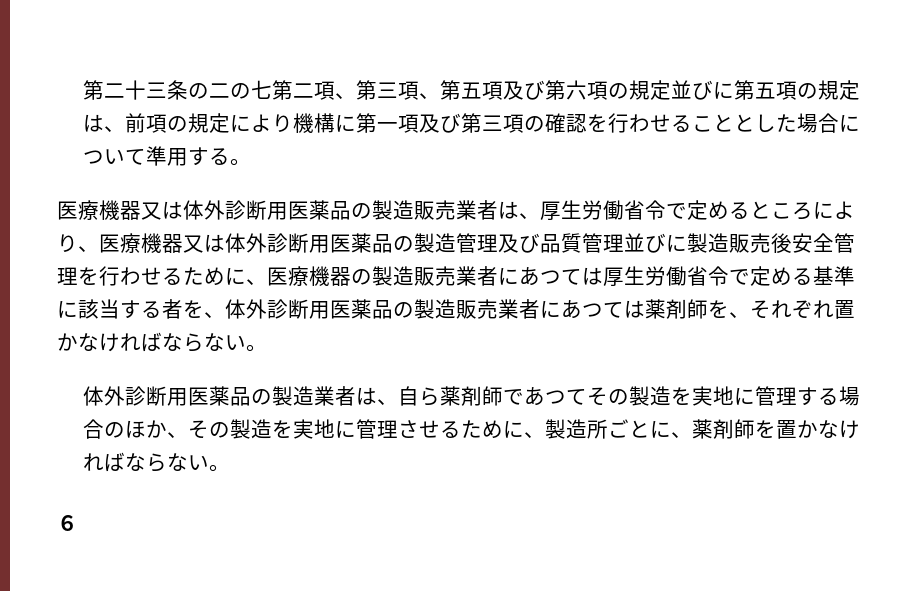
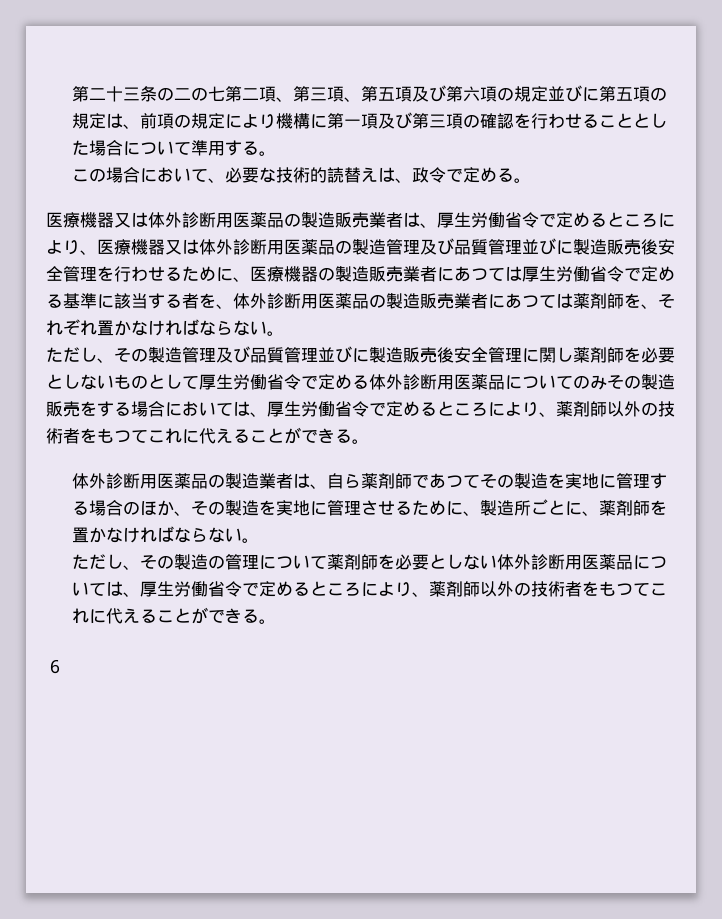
+ この場合において、必要な技術的読替えは、政令で定める。
+ ただし、その製造管理及び品質管理並びに製造販売後安全管理に関し薬剤師を必要としないものとして厚生労働省令で定める体外診断用医薬品についてのみその製造販売をする場合においては、厚生労働省令で定めるところにより、薬剤師以外の技術者をもつてこれに代えることができる。
+ ただし、その製造の管理について薬剤師を必要としない体外診断用医薬品については、厚生労働省令で定めるところにより、薬剤師以外の技術者をもつてこれに代えることができる。

